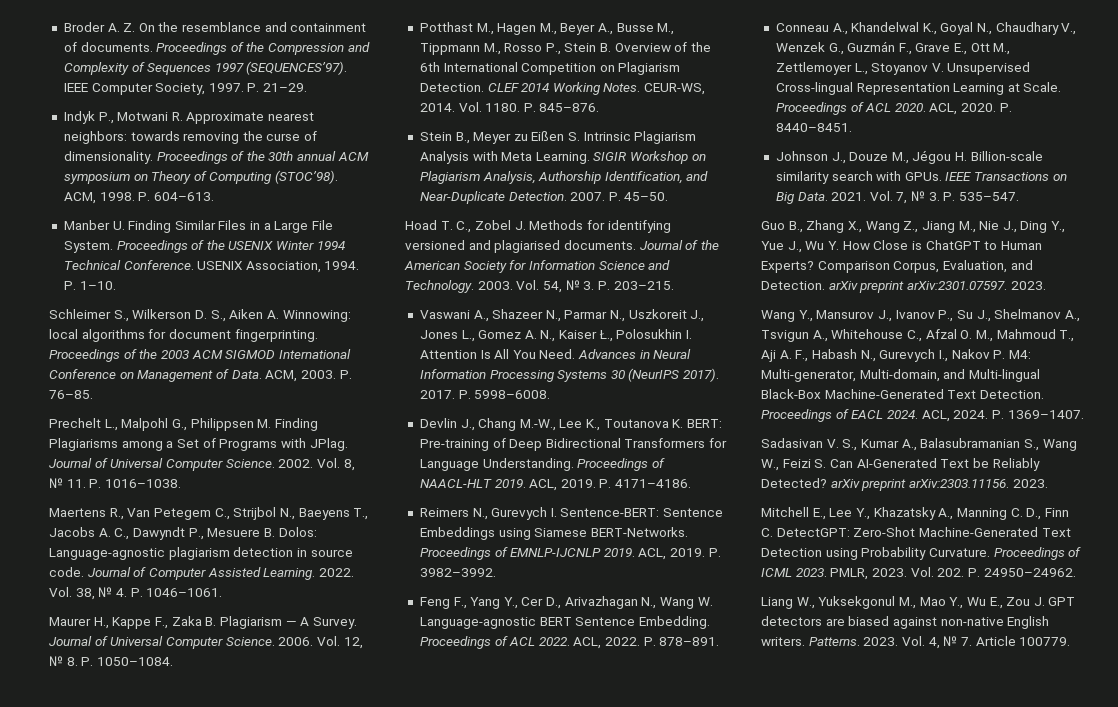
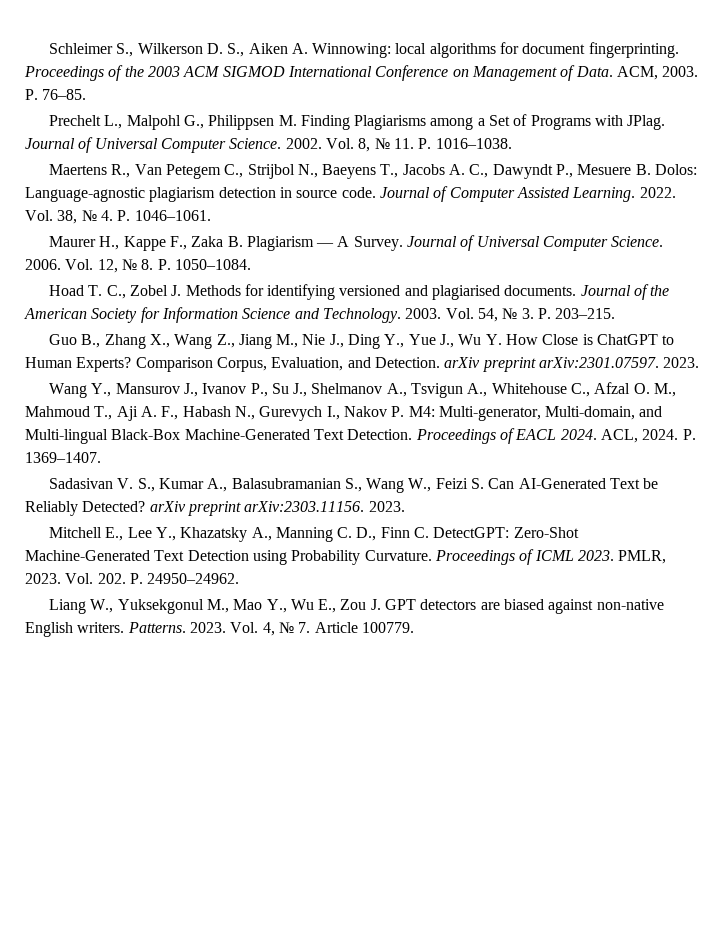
- Broder A. Z. On the resemblance and containment of documents. Proceedings of the Compression and Complexity of Sequences 1997 (SEQUENCES’97). IEEE Computer Society, 1997. P. 21–29.
- Indyk P., Motwani R. Approximate nearest neighbors: towards removing the curse of dimensionality. Proceedings of the 30th annual ACM symposium on Theory of Computing (STOC’98). ACM, 1998. P. 604–613.
- Manber U. Finding Similar Files in a Large File System. Proceedings of the USENIX Winter 1994 Technical Conference. USENIX Association, 1994. P. 1–10.
- Potthast M., Hagen M., Beyer A., Busse M., Tippmann M., Rosso P., Stein B. Overview of the 6th International Competition on Plagiarism Detection. CLEF 2014 Working Notes. CEUR-WS, 2014. Vol. 1180. P. 845–876.
- Stein B., Meyer zu Eißen S. Intrinsic Plagiarism Analysis with Meta Learning. SIGIR Workshop on Plagiarism Analysis, Authorship Identification, and Near-Duplicate Detection. 2007. P. 45–50.
- Vaswani A., Shazeer N., Parmar N., Uszkoreit J., Jones L., Gomez A. N., Kaiser Ł., Polosukhin I. Attention Is All You Need. Advances in Neural Information Processing Systems 30 (NeurIPS 2017). 2017. P. 5998–6008.
- Devlin J., Chang M.-W., Lee K., Toutanova K. BERT: Pre-training of Deep Bidirectional Transformers for Language Understanding. Proceedings of NAACL-HLT 2019. ACL, 2019. P. 4171–4186.
- Reimers N., Gurevych I. Sentence-BERT: Sentence Embeddings using Siamese BERT-Networks. Proceedings of EMNLP-IJCNLP 2019. ACL, 2019. P. 3982–3992.
- Feng F., Yang Y., Cer D., Arivazhagan N., Wang W. Language-agnostic BERT Sentence Embedding. Proceedings of ACL 2022. ACL, 2022. P. 878–891.
- Conneau A., Khandelwal K., Goyal N., Chaudhary V., Wenzek G., Guzmán F., Grave E., Ott M., Zettlemoyer L., Stoyanov V. Unsupervised Cross-lingual Representation Learning at Scale. Proceedings of ACL 2020. ACL, 2020. P. 8440–8451.
- Johnson J., Douze M., Jégou H. Billion-scale similarity search with GPUs. IEEE Transactions on Big Data. 2021. Vol. 7, № 3. P. 535–547.

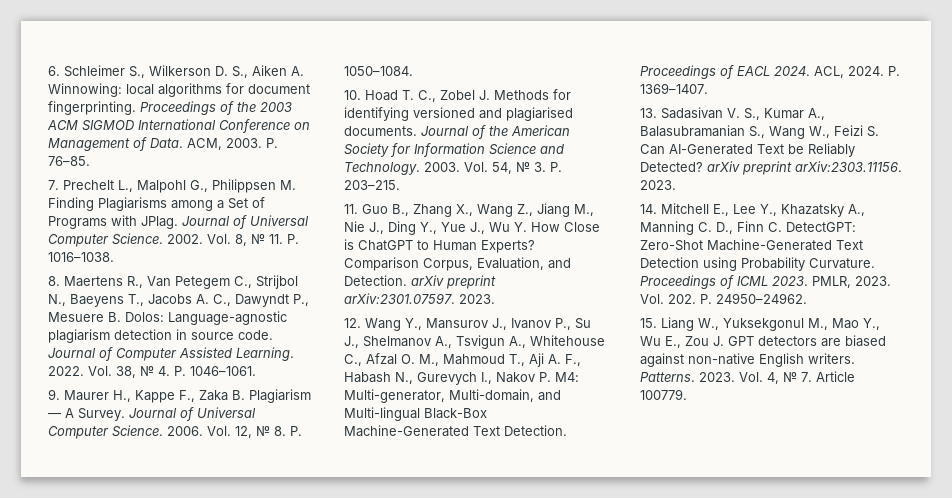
- Schleimer S., Wilkerson D. S., Aiken A. Winnowing: local algorithms for document fingerprinting.
+ 6. Schleimer S., Wilkerson D. S., Aiken A. Winnowing: local algorithms for document fingerprinting.
- Prechelt L., Malpohl G., Philippsen M. Finding Plagiarisms among a Set of Programs with JPlag.
+ 7. Prechelt L., Malpohl G., Philippsen M. Finding Plagiarisms among a Set of Programs with JPlag.
- Maertens R., Van Petegem C., Strijbol N., Baeyens T., Jacobs A. C., Dawyndt P., Mesuere B. Dolos: Language-agnostic plagiarism detection in source code.
+ 8. Maertens R., Van Petegem C., Strijbol N., Baeyens T., Jacobs A. C., Dawyndt P., Mesuere B. Dolos: Language-agnostic plagiarism detection in source code.
- Maurer H., Kappe F., Zaka B. Plagiarism — A Survey.
+ 9. Maurer H., Kappe F., Zaka B. Plagiarism — A Survey.
- Hoad T. C., Zobel J. Methods for identifying versioned and plagiarised documents.
+ 10. Hoad T. C., Zobel J. Methods for identifying versioned and plagiarised documents.
- Guo B., Zhang X., Wang Z., Jiang M., Nie J., Ding Y., Yue J., Wu Y. How Close is ChatGPT to Human Experts?
+ 11. Guo B., Zhang X., Wang Z., Jiang M., Nie J., Ding Y., Yue J., Wu Y. How Close is ChatGPT to Human Experts?
- Wang Y., Mansurov J., Ivanov P., Su J., Shelmanov A., Tsvigun A., Whitehouse C., Afzal O. M., Mahmoud T., Aji A. F., Habash N., Gurevych I., Nakov P. M4: Multi-generator, Multi-domain, and Multi-lingual Black-Box Machine-Generated Text Detection.
+ 12. Wang Y., Mansurov J., Ivanov P., Su J., Shelmanov A., Tsvigun A., Whitehouse C., Afzal O. M., Mahmoud T., Aji A. F., Habash N., Gurevych I., Nakov P. M4: Multi-generator, Multi-domain, and Multi-lingual Black-Box Machine-Generated Text Detection.
- Sadasivan V. S., Kumar A., Balasubramanian S., Wang W., Feizi S. Can AI-Generated Text be Reliably Detected? arXiv preprint arXiv:2303.11156. 2023.
+ 13. Sadasivan V. S., Kumar A., Balasubramanian S., Wang W., Feizi S. Can AI-Generated Text be Reliably Detected? arXiv preprint arXiv:2303.11156. 2023.
- Mitchell E., Lee Y., Khazatsky A., Manning C. D., Finn C. DetectGPT: Zero-Shot Machine-Generated Text Detection using Probability Curvature.
+ 14. Mitchell E., Lee Y., Khazatsky A., Manning C. D., Finn C. DetectGPT: Zero-Shot Machine-Generated Text Detection using Probability Curvature.
- Liang W., Yuksekgonul M., Mao Y., Wu E., Zou J. GPT detectors are biased against non-native English writers.
+ 15. Liang W., Yuksekgonul M., Mao Y., Wu E., Zou J. GPT detectors are biased against non-native English writers.

